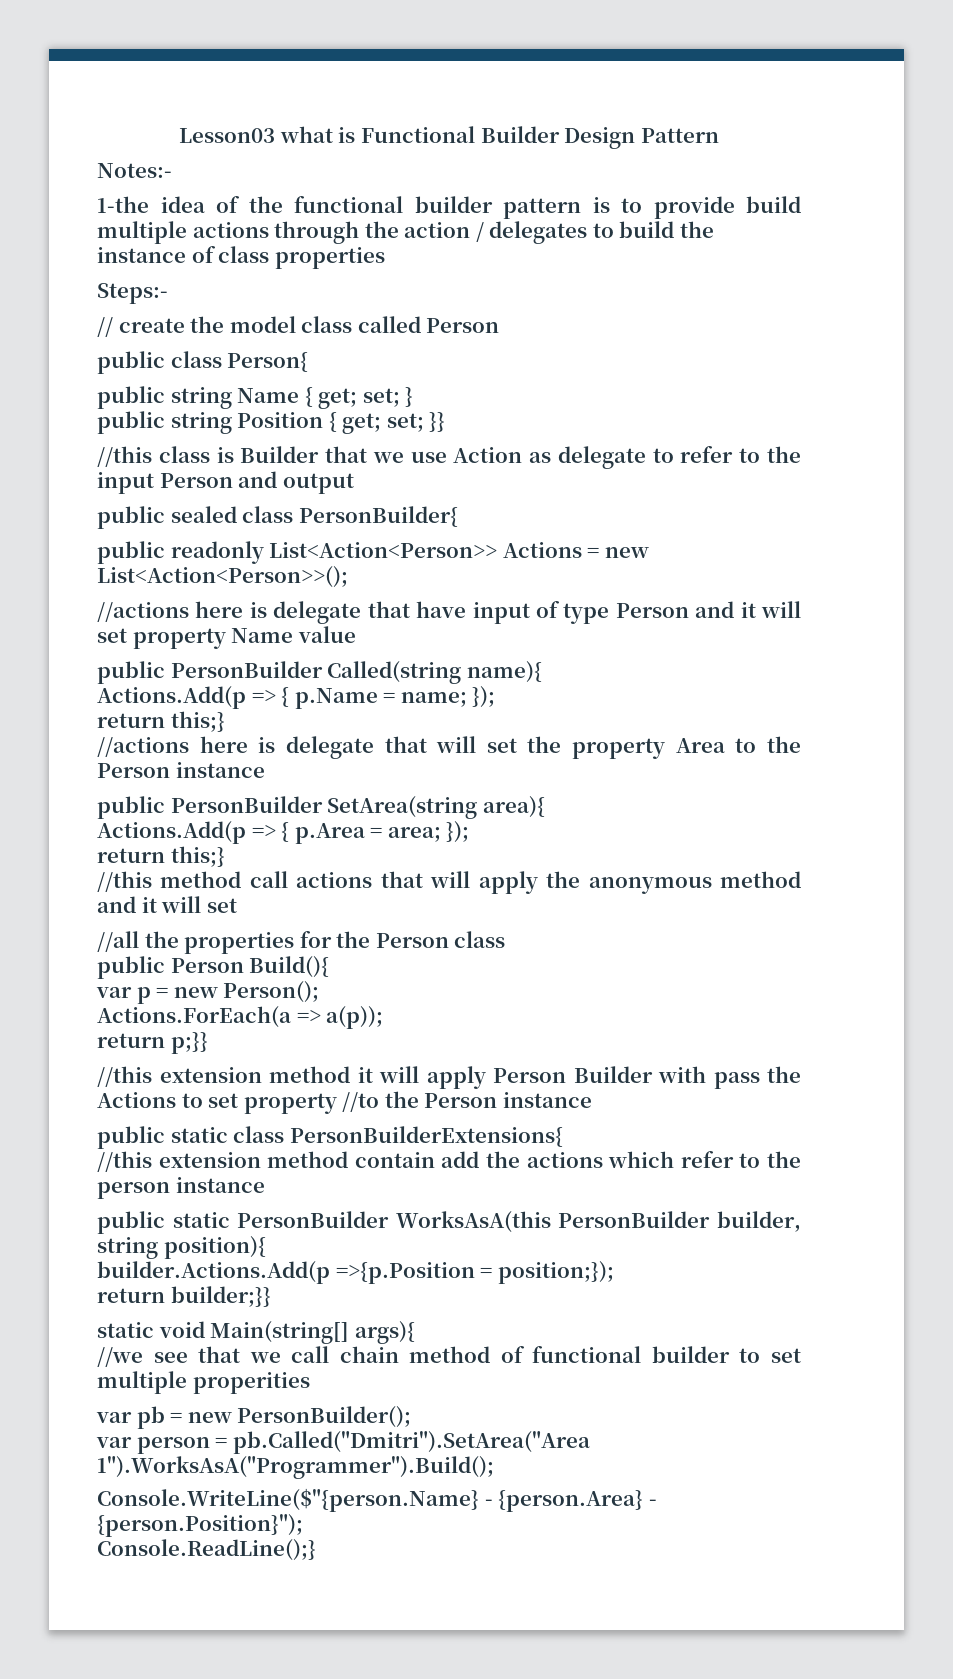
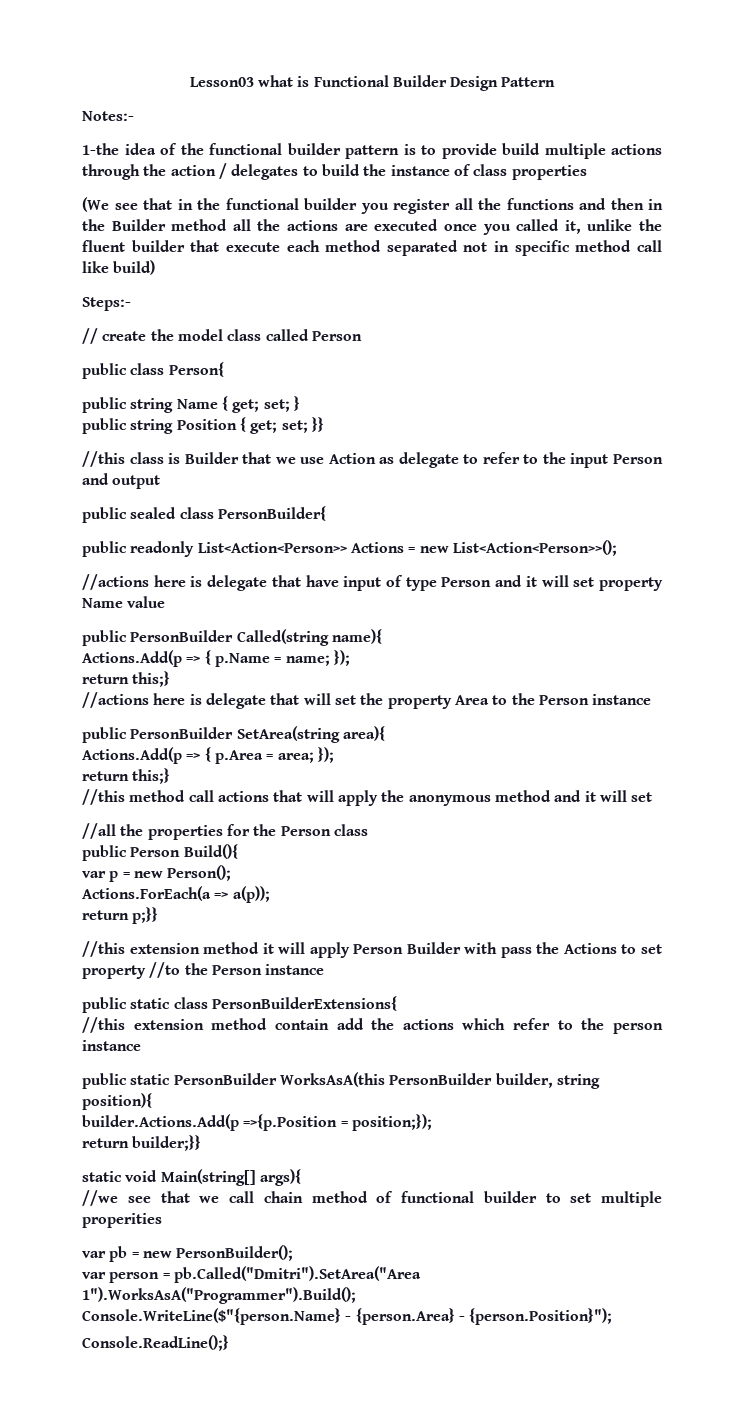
+ (We see that in the functional builder you register all the functions and then in the Builder method all the actions are executed once you called it, unlike the fluent builder that execute each method separated not in specific method call like build)

